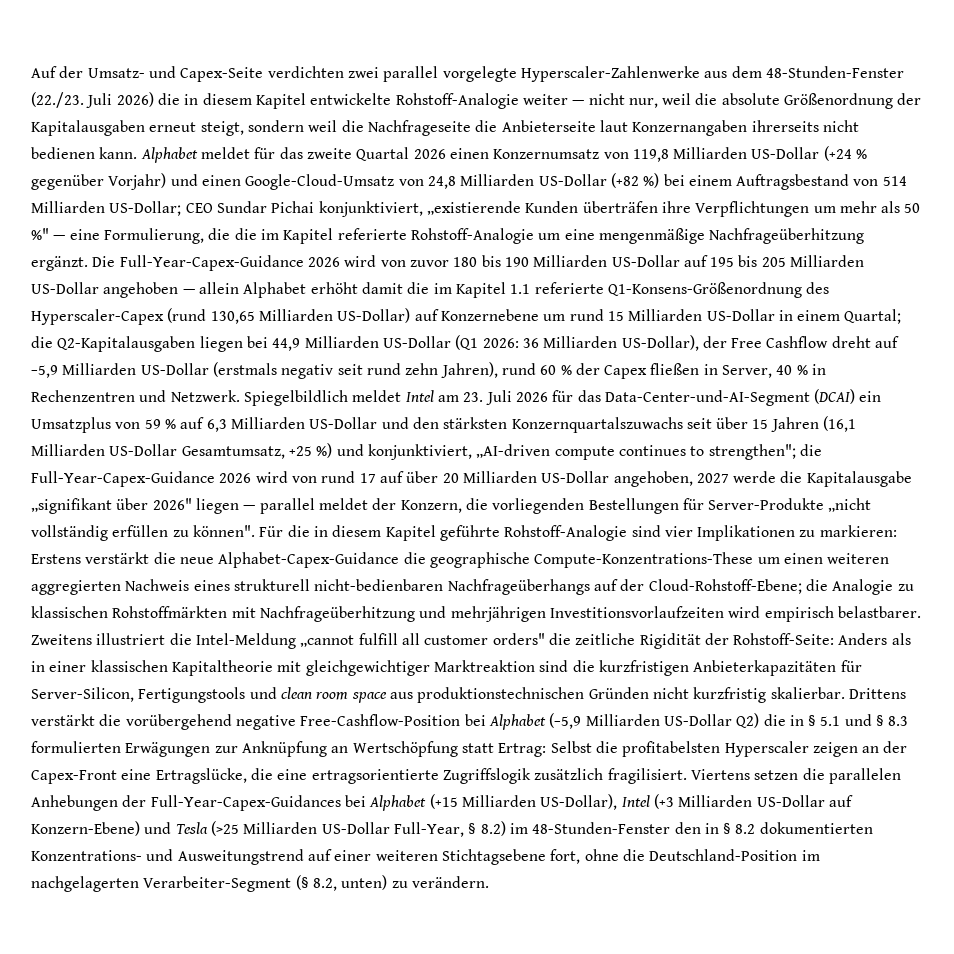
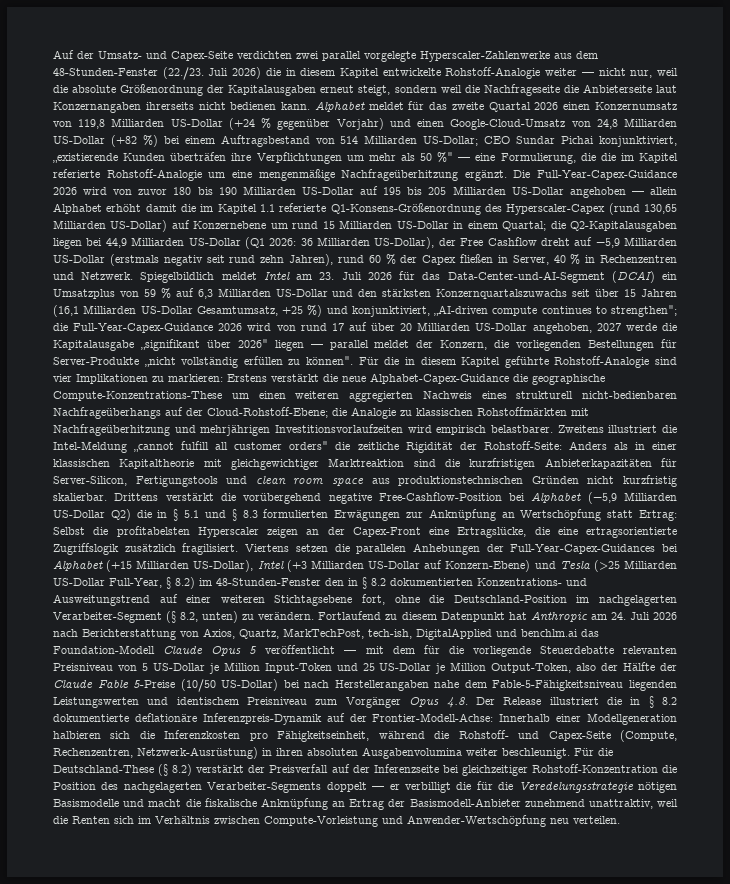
+ Fortlaufend zu diesem Datenpunkt hat Anthropic am 24. Juli 2026 nach Berichterstattung von Axios, Quartz, MarkTechPost, tech-ish, DigitalApplied und benchlm.ai das Foundation-Modell Claude Opus 5 veröffentlicht — mit dem für die vorliegende Steuerdebatte relevanten Preisniveau von 5 US-Dollar je Million Input-Token und 25 US-Dollar je Million Output-Token, also der Hälfte der Claude Fable 5-Preise (10/50 US-Dollar) bei nach Herstellerangaben nahe dem Fable-5-Fähigkeitsniveau liegenden Leistungswerten und identischem Preisniveau zum Vorgänger Opus 4.8. Der Release illustriert die in § 8.2 dokumentierte deflationäre Inferenzpreis-Dynamik auf der Frontier-Modell-Achse: Innerhalb einer Modellgeneration halbieren sich die Inferenzkosten pro Fähigkeitseinheit, während die Rohstoff- und Capex-Seite (Compute, Rechenzentren, Netzwerk-Ausrüstung) in ihren absoluten Ausgabenvolumina weiter beschleunigt. Für die Deutschland-These (§ 8.2) verstärkt der Preisverfall auf der Inferenzseite bei gleichzeitiger Rohstoff-Konzentration die Position des nachgelagerten Verarbeiter-Segments doppelt — er verbilligt die für die Veredelungsstrategie nötigen Basismodelle und macht die fiskalische Anknüpfung an Ertrag der Basismodell-Anbieter zunehmend unattraktiv, weil die Renten sich im Verhältnis zwischen Compute-Vorleistung und Anwender-Wertschöpfung neu verteilen.

